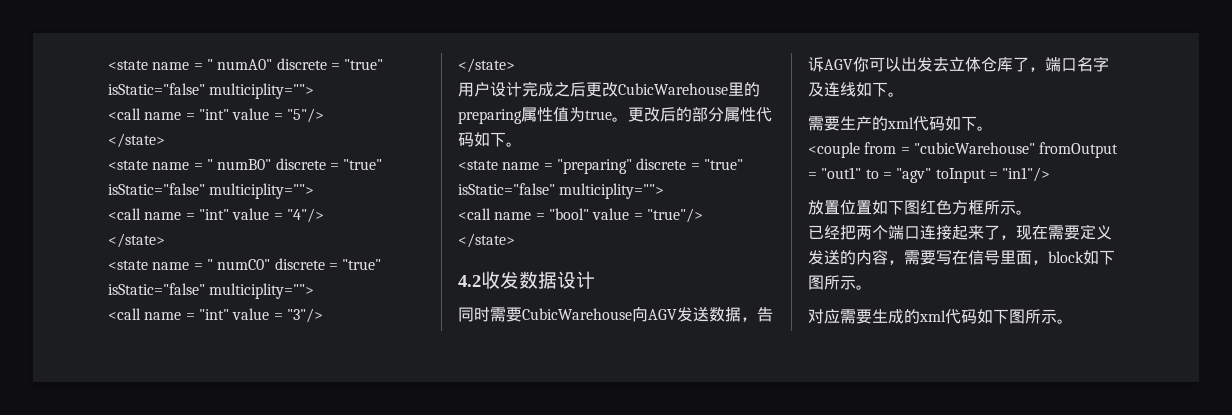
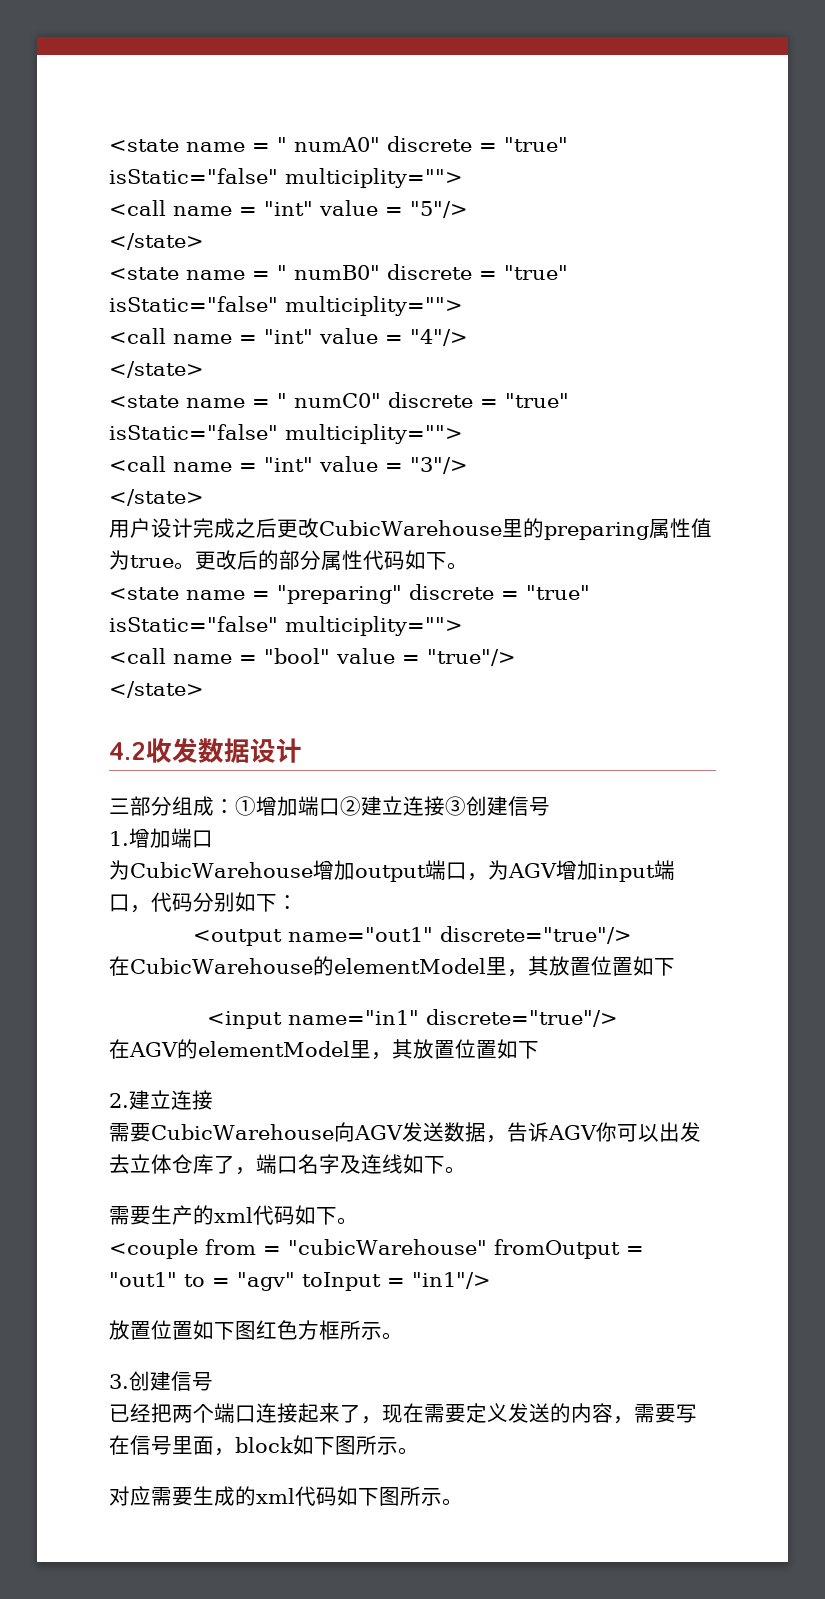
- 同时需要CubicWarehouse向AGV发送数据，告诉AGV你可以出发去立体仓库了，端口名字及连线如下。
+ 三部分组成：①增加端口②建立连接③创建信号
+ 1.增加端口
+ 为CubicWarehouse增加output端口，为AGV增加input端口，代码分别如下：
+ <output name="out1" discrete="true"/>
+ 在CubicWarehouse的elementModel里，其放置位置如下
+ <input name="in1" discrete="true"/>
+ 在AGV的elementModel里，其放置位置如下
+ 2.建立连接
+ 需要CubicWarehouse向AGV发送数据，告诉AGV你可以出发去立体仓库了，端口名字及连线如下。
+ 3.创建信号

